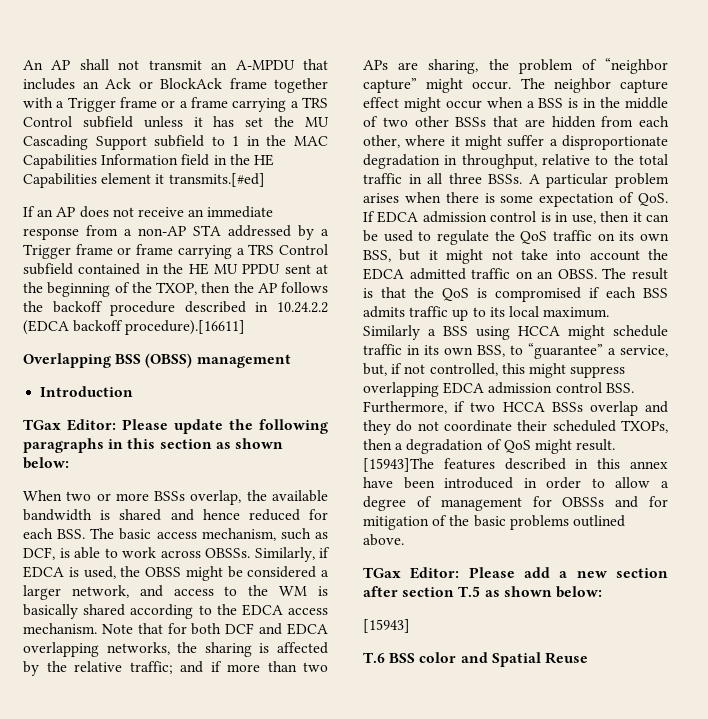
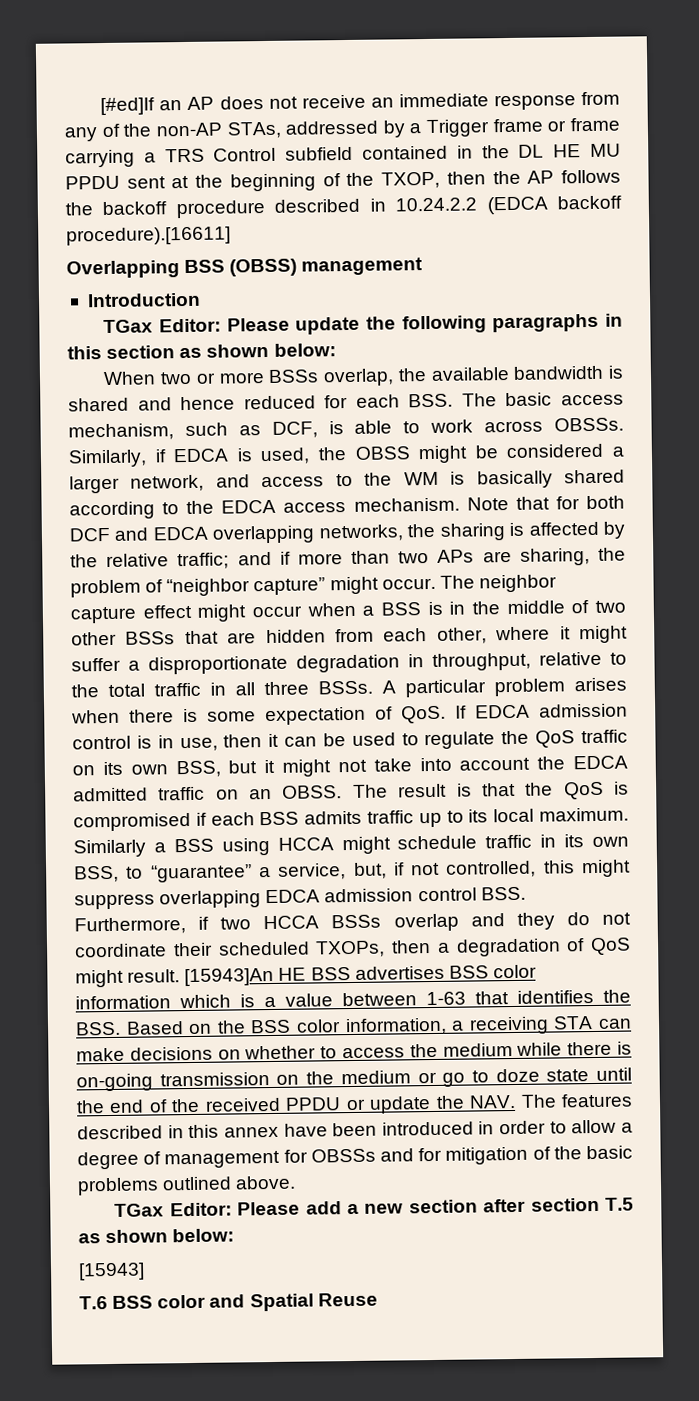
- An AP shall not transmit an A-MPDU that includes an Ack or BlockAck frame together with a Trigger frame or a frame carrying a TRS Control subfield unless it has set the MU Cascading Support subfield to 1 in the MAC Capabilities Information field in the HE Capabilities element it transmits.[#ed]
- If an AP does not receive an immediate response from a non-AP STA addressed by a Trigger frame or frame carrying a TRS Control subfield contained in the HE MU PPDU sent at the beginning of the TXOP, then the AP follows the backoff procedure described in 10.24.2.2 (EDCA backoff procedure).[16611]
+ [#ed]If an AP does not receive an immediate response from any of the non-AP STAs, addressed by a Trigger frame or frame carrying a TRS Control subfield contained in the DL HE MU PPDU sent at the beginning of the TXOP, then the AP follows the backoff procedure described in 10.24.2.2 (EDCA backoff procedure).[16611]
- [15943]The features described in this annex have been introduced in order to allow a degree of management for OBSSs and for mitigation of the basic problems outlined above.
+ [15943]An HE BSS advertises BSS color information which is a value between 1-63 that identifies the BSS. Based on the BSS color information, a receiving STA can make decisions on whether to access the medium while there is on-going transmission on the medium or go to doze state until the end of the received PPDU or update the NAV. The features described in this annex have been introduced in order to allow a degree of management for OBSSs and for mitigation of the basic problems outlined above.

